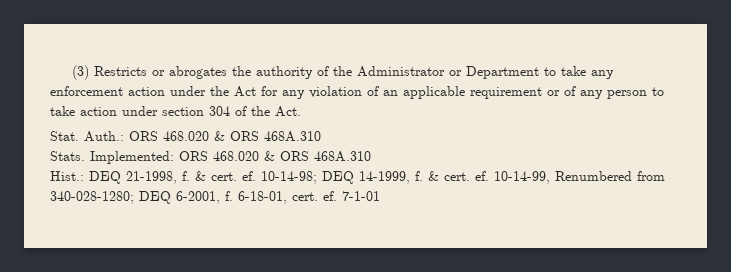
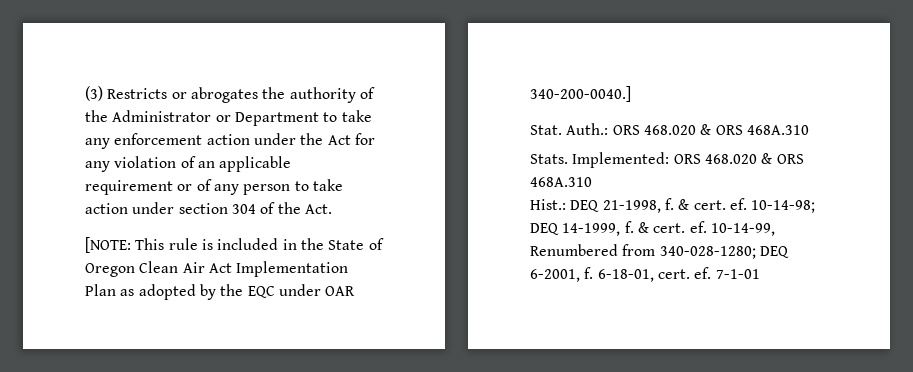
+ [NOTE: This rule is included in the State of Oregon Clean Air Act Implementation Plan as adopted by the EQC under OAR 340-200-0040.]

